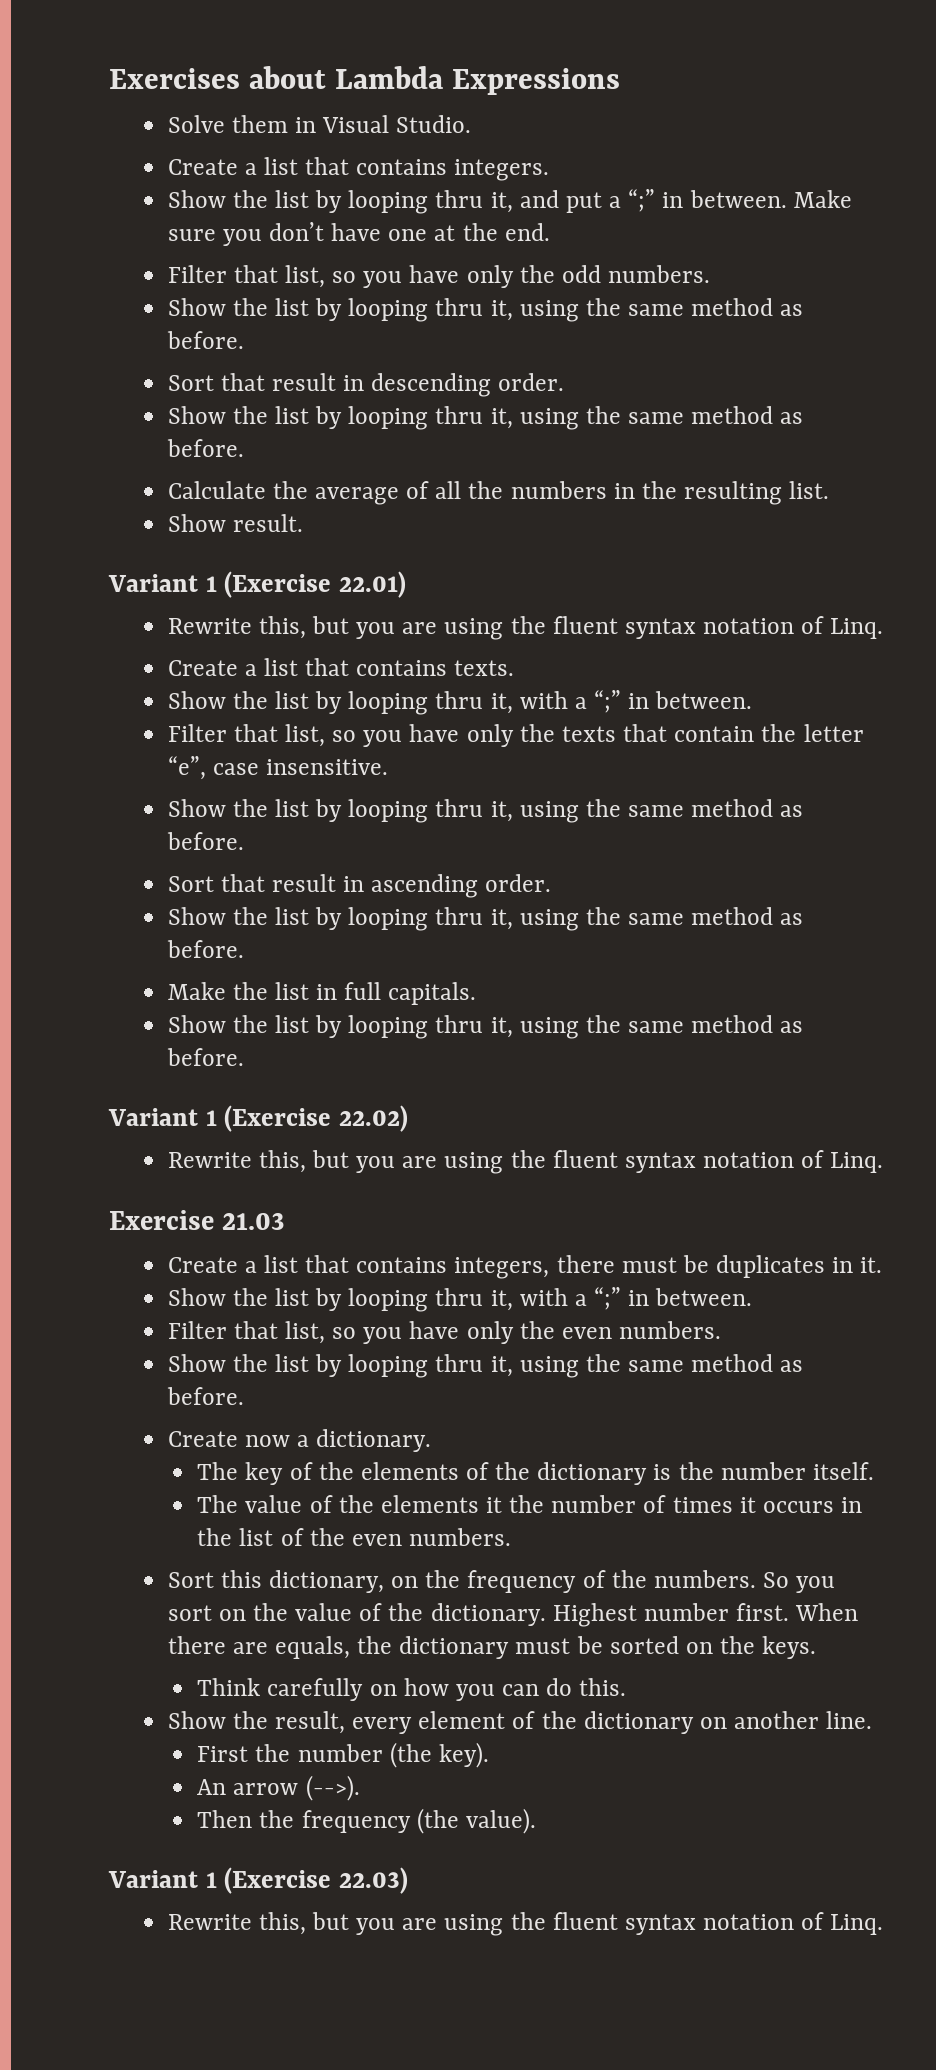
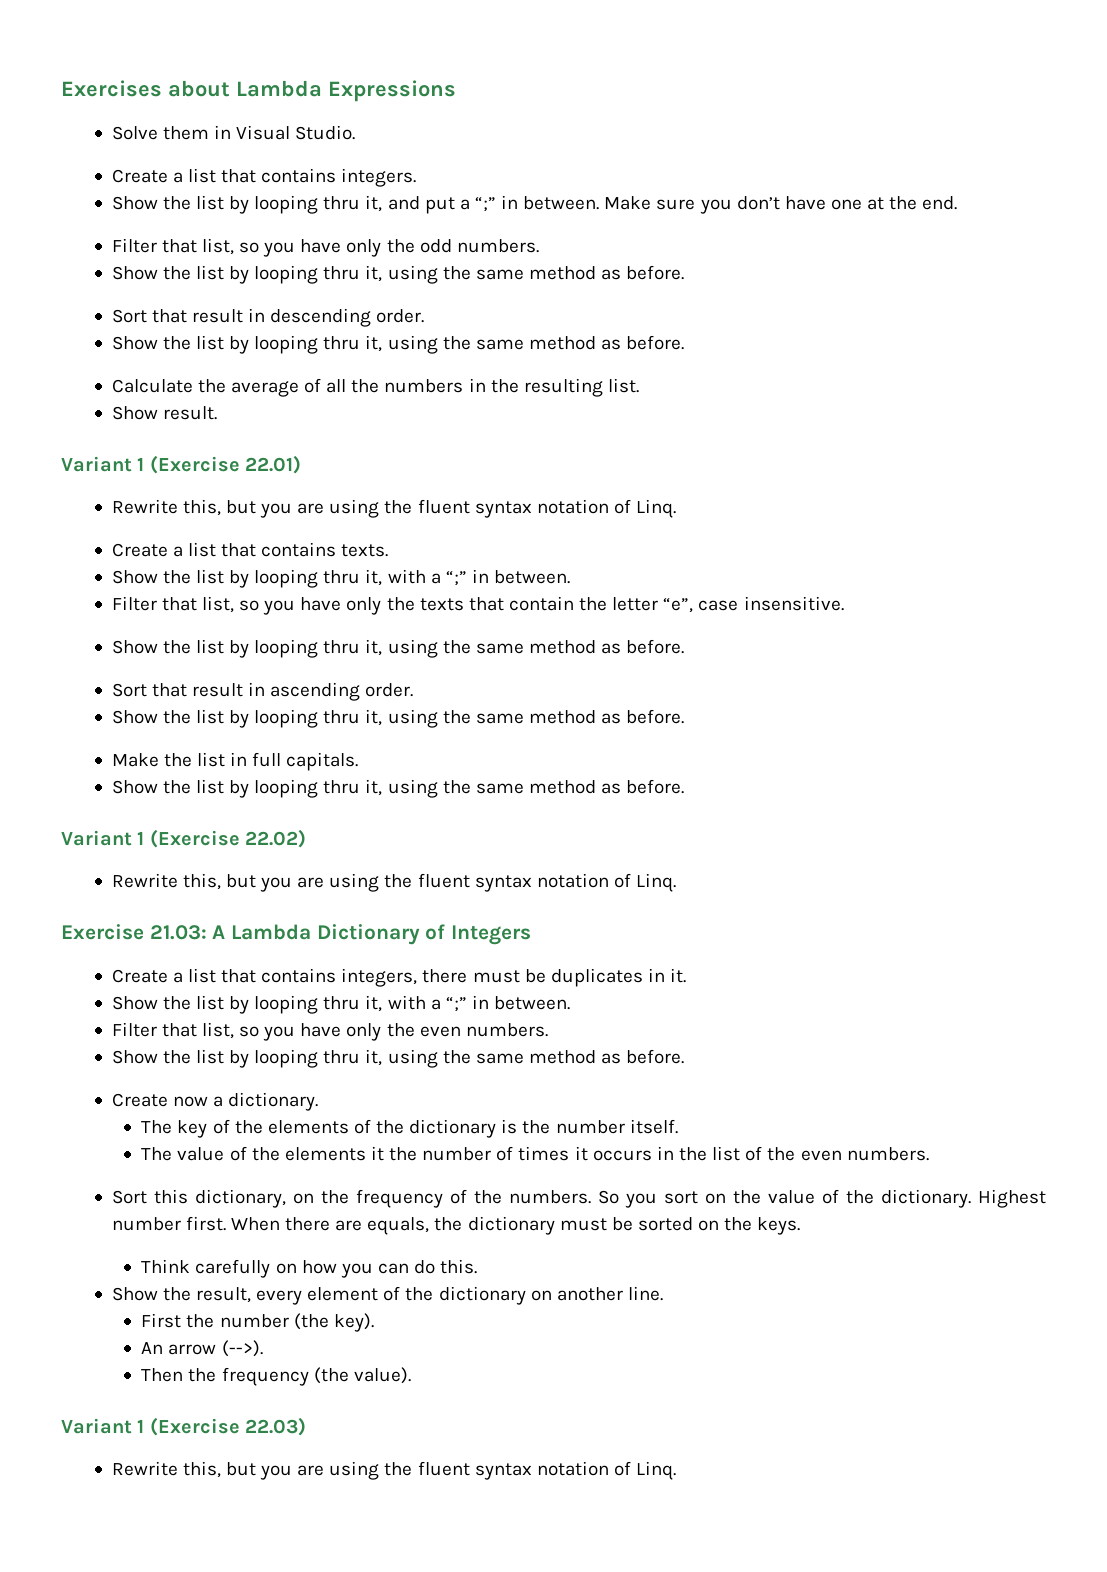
- Exercise 21.03
+ Exercise 21.03: A Lambda Dictionary of Integers

